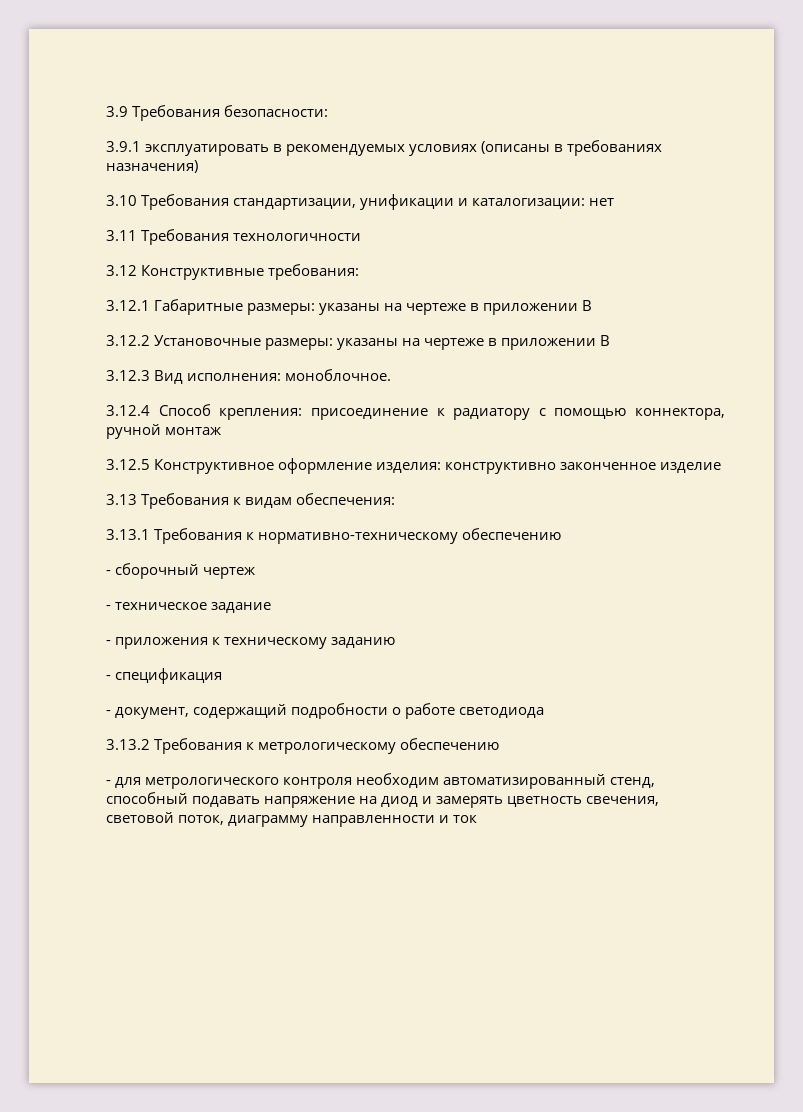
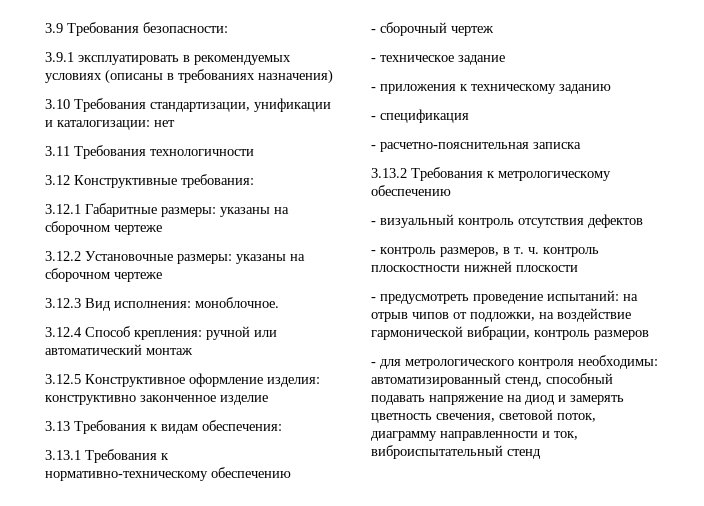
- 3.12.1 Габаритные размеры: указаны на чертеже в приложении В
+ 3.12.1 Габаритные размеры: указаны на сборочном чертеже
- 3.12.2 Установочные размеры: указаны на чертеже в приложении В
+ 3.12.2 Установочные размеры: указаны на сборочном чертеже
- 3.12.4 Способ крепления: присоединение к радиатору с помощью коннектора, ручной монтаж
+ 3.12.4 Способ крепления: ручной или автоматический монтаж
- - документ, содержащий подробности о работе светодиода
+ - расчетно-пояснительная записка
+ - визуальный контроль отсутствия дефектов
+ - контроль размеров, в т. ч. контроль плоскостности нижней плоскости
+ - предусмотреть проведение испытаний: на отрыв чипов от подложки, на воздействие гармонической вибрации, контроль размеров
- - для метрологического контроля необходим автоматизированный стенд, способный подавать напряжение на диод и замерять цветность свечения, световой поток, диаграмму направленности и ток
+ - для метрологического контроля необходимы: автоматизированный стенд, способный подавать напряжение на диод и замерять цветность свечения, световой поток, диаграмму направленности и ток, виброиспытательный стенд

